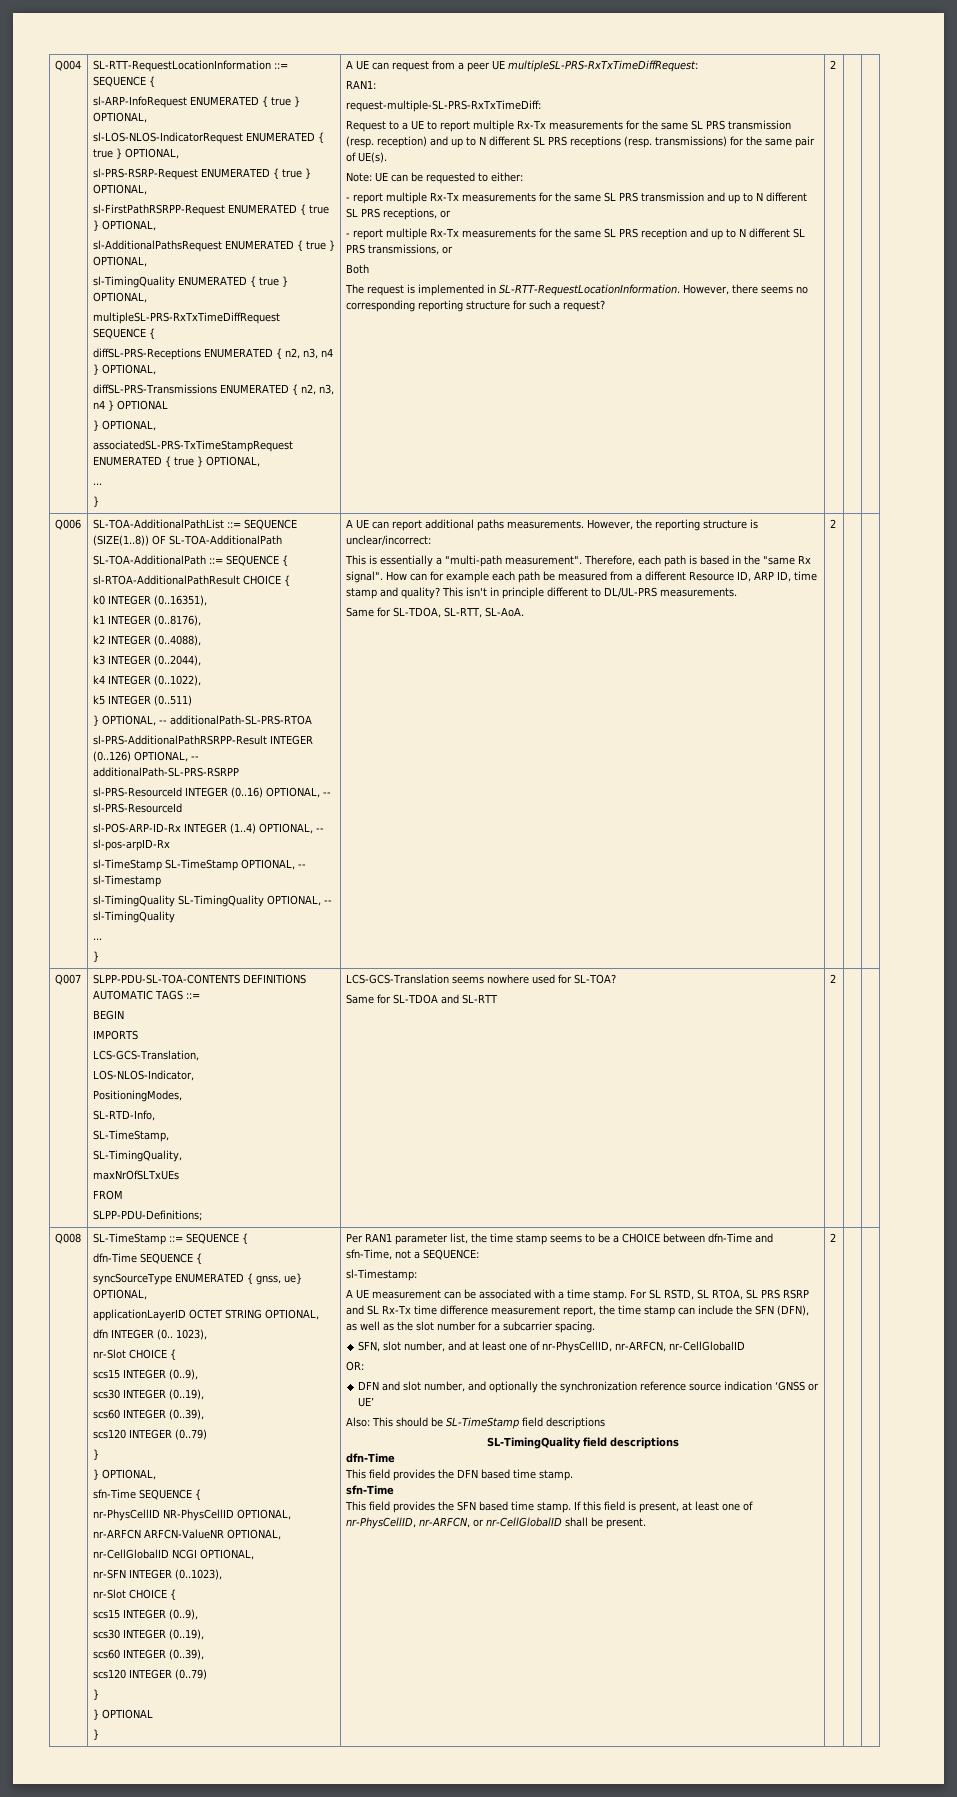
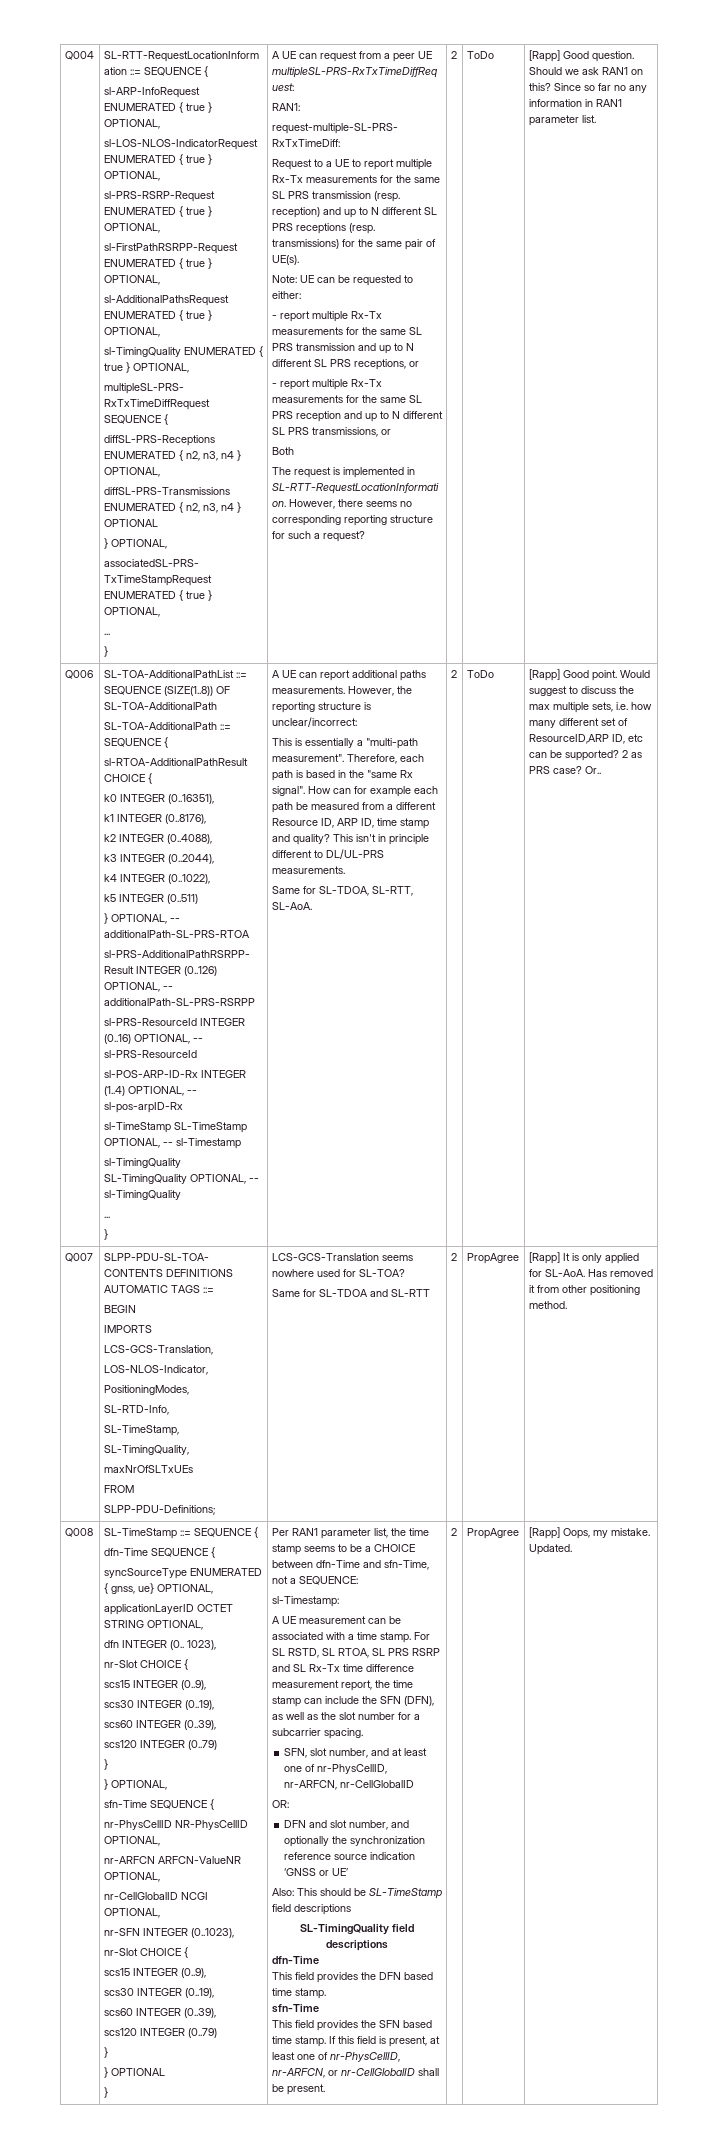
+ ToDo | [Rapp] Good question. Should we ask RAN1 on this? Since so far no any information in RAN1 parameter list.
+ ToDo | [Rapp] Good point. Would suggest to discuss the max multiple sets, i.e. how many different set of ResourceID,ARP ID, etc can be supported? 2 as PRS case? Or..
+ PropAgree | [Rapp] It is only applied for SL-AoA. Has removed it from other positioning method.
+ PropAgree | [Rapp] Oops, my mistake. Updated.

